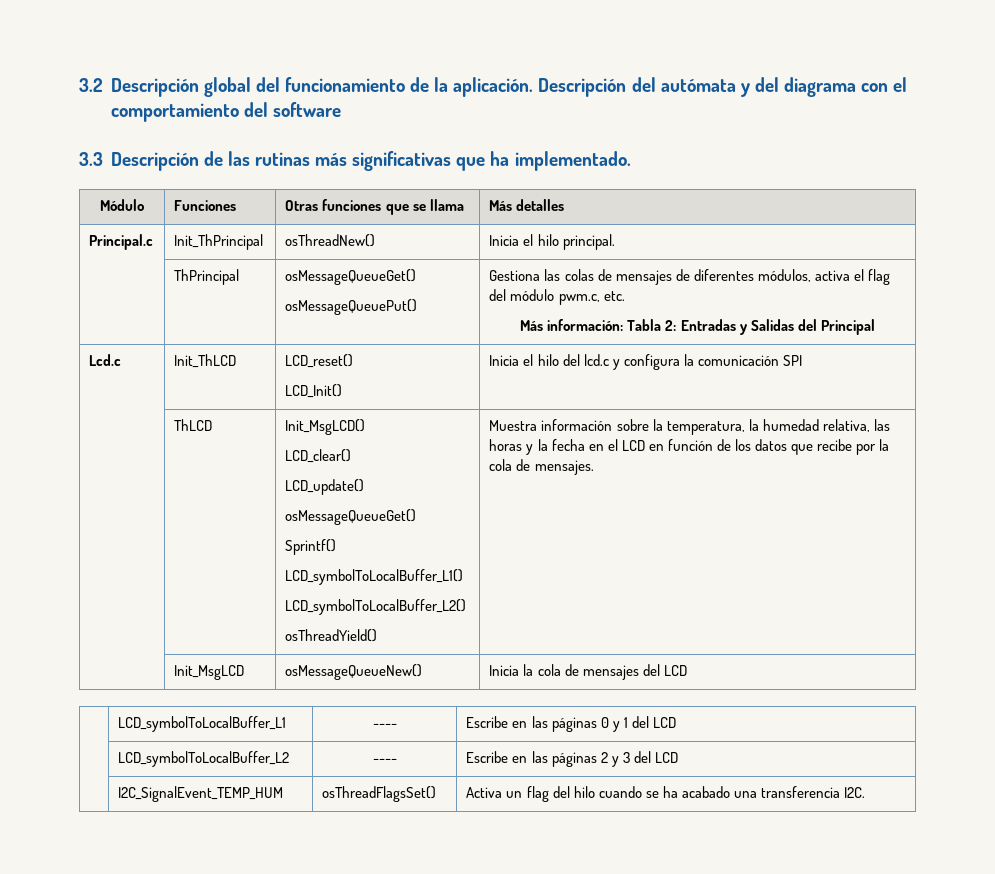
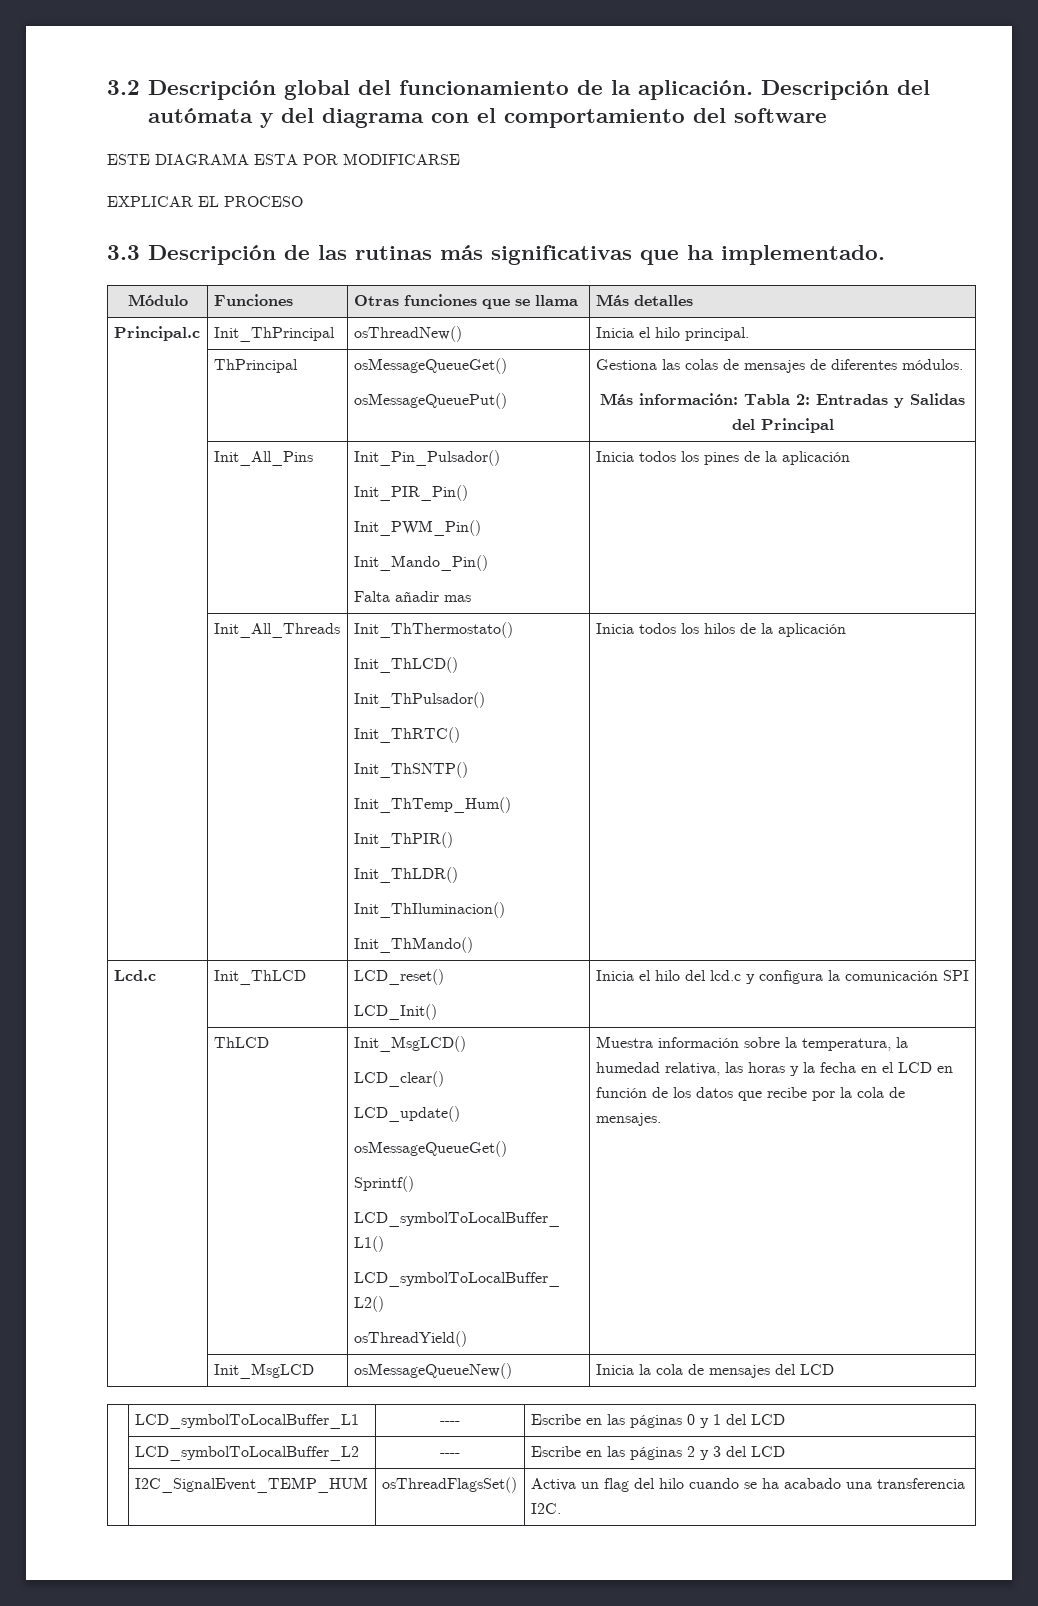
+ ESTE DIAGRAMA ESTA POR MODIFICARSE
+ EXPLICAR EL PROCESO
  | ThPrincipal | osMessageQueueGet()
- osMessageQueuePut() | Gestiona las colas de mensajes de diferentes módulos, activa el flag del módulo pwm.c, etc.
+ osMessageQueuePut() | Gestiona las colas de mensajes de diferentes módulos.
+ | Init_All_Pins | Init_Pin_Pulsador()
+ Init_PIR_Pin()
+ Init_PWM_Pin()
+ Init_Mando_Pin()
+ Falta añadir mas | Inicia todos los pines de la aplicación
+ | Init_All_Threads | Init_ThThermostato()
+ Init_ThLCD()
+ Init_ThPulsador()
+ Init_ThRTC()
+ Init_ThSNTP()
+ Init_ThTemp_Hum()
+ Init_ThPIR()
+ Init_ThLDR()
+ Init_ThIluminacion()
+ Init_ThMando() | Inicia todos los hilos de la aplicación

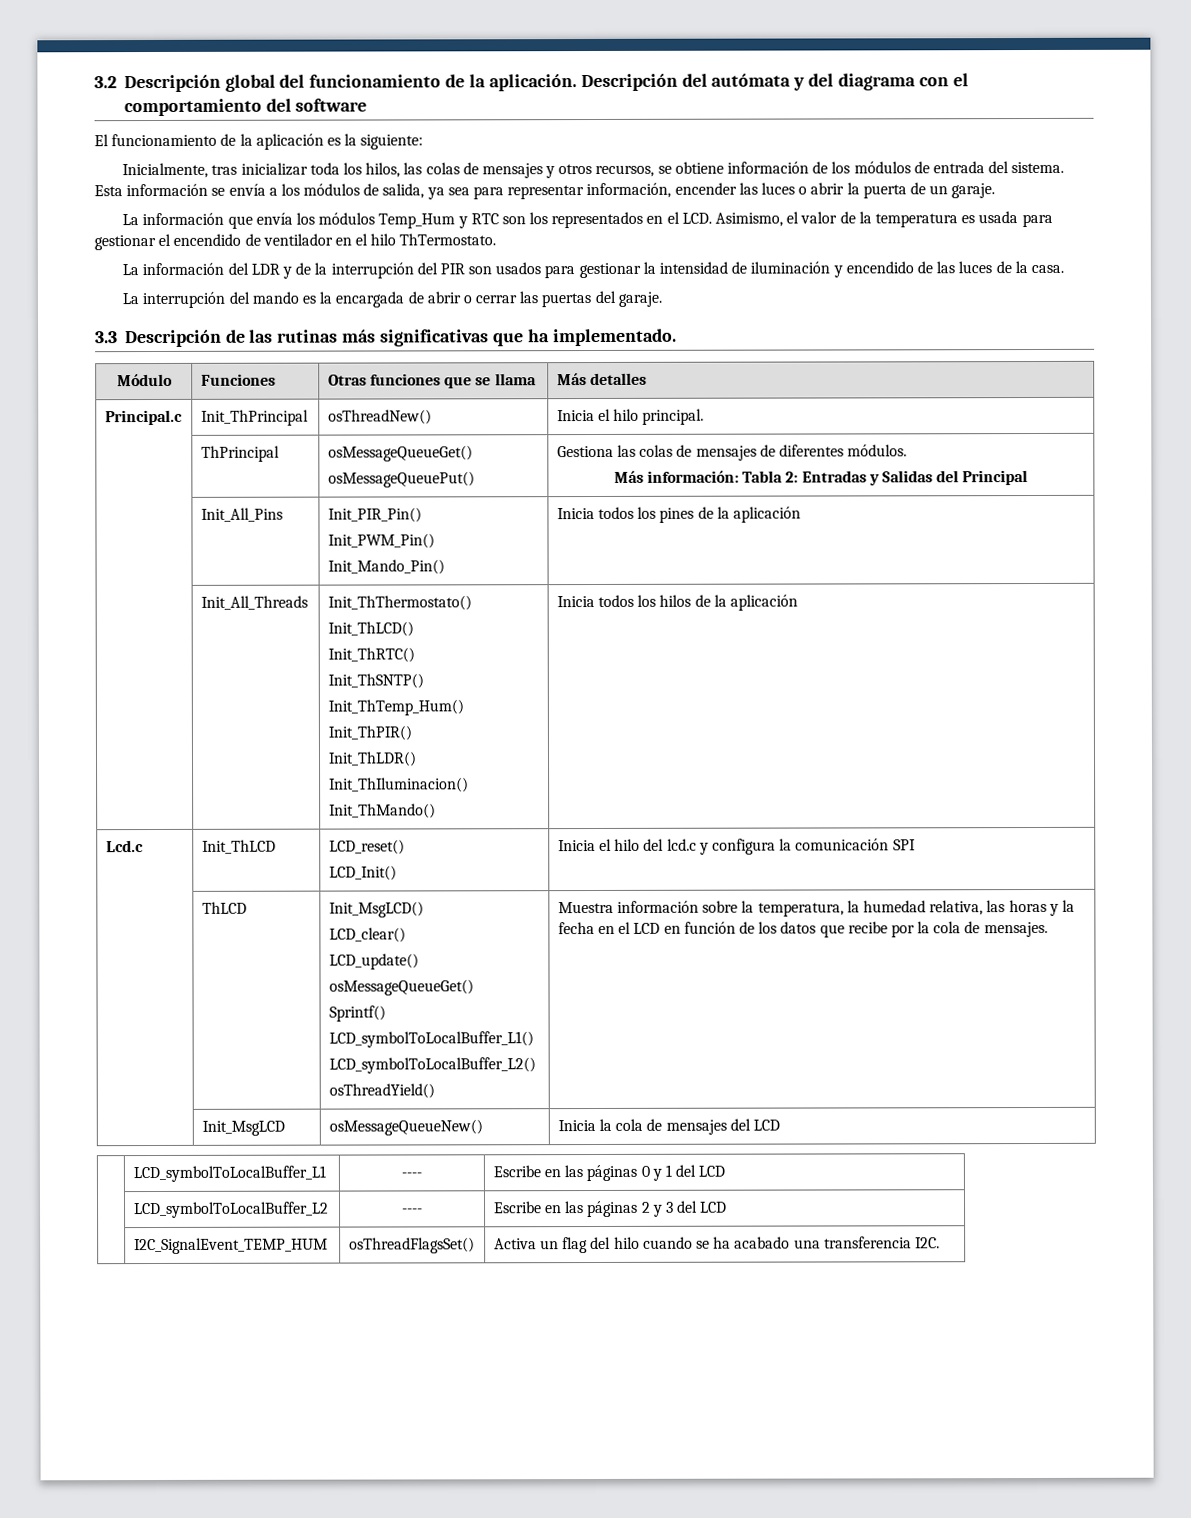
- ESTE DIAGRAMA ESTA POR MODIFICARSE
- EXPLICAR EL PROCESO
+ El funcionamiento de la aplicación es la siguiente:
+ Inicialmente, tras inicializar toda los hilos, las colas de mensajes y otros recursos, se obtiene información de los módulos de entrada del sistema. Esta información se envía a los módulos de salida, ya sea para representar información, encender las luces o abrir la puerta de un garaje.
+ La información que envía los módulos Temp_Hum y RTC son los representados en el LCD. Asimismo, el valor de la temperatura es usada para gestionar el encendido de ventilador en el hilo ThTermostato.
+ La información del LDR y de la interrupción del PIR son usados para gestionar la intensidad de iluminación y encendido de las luces de la casa.
+ La interrupción del mando es la encargada de abrir o cerrar las puertas del garaje.
- | Init_All_Pins | Init_Pin_Pulsador()
- Init_PIR_Pin()
+ | Init_All_Pins | Init_PIR_Pin()
  Init_PWM_Pin()
- Init_Mando_Pin()
- Falta añadir mas | Inicia todos los pines de la aplicación
+ Init_Mando_Pin() | Inicia todos los pines de la aplicación
  | Init_All_Threads | Init_ThThermostato()
  Init_ThLCD()
- Init_ThPulsador()

